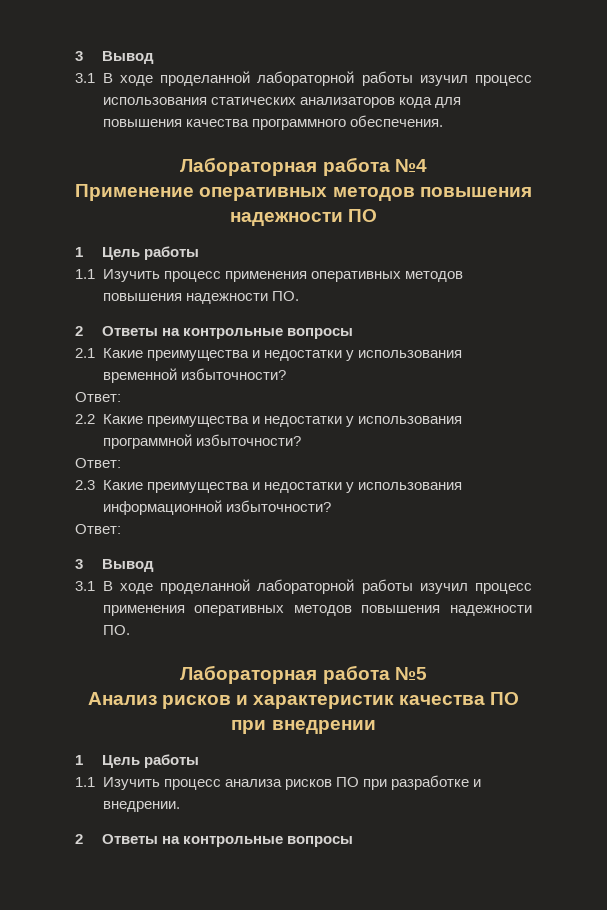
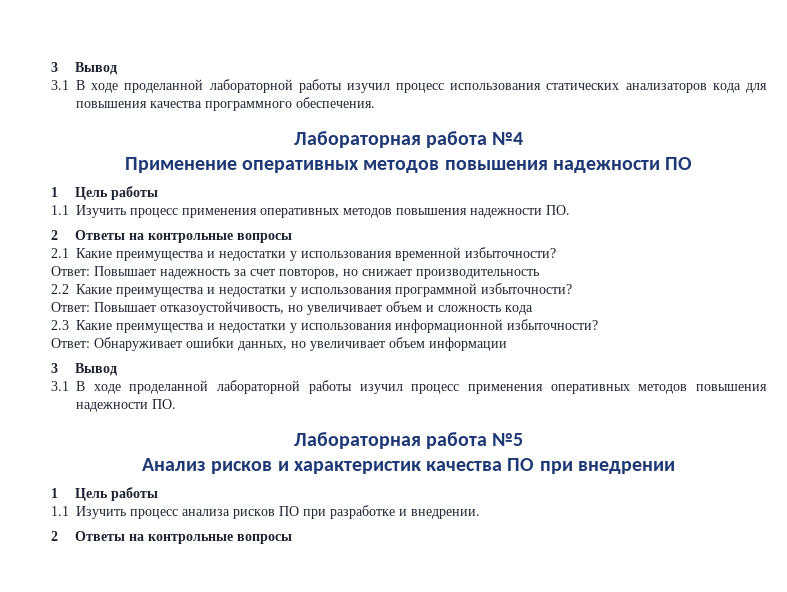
  2.1 Какие преимущества и недостатки у использования временной избыточности?
- Ответ:
+ Ответ: Повышает надежность за счет повторов, но снижает производительность
  2.2 Какие преимущества и недостатки у использования программной избыточности?
- Ответ:
+ Ответ: Повышает отказоустойчивость, но увеличивает объем и сложность кода
  2.3 Какие преимущества и недостатки у использования информационной избыточности?
- Ответ:
+ Ответ: Обнаруживает ошибки данных, но увеличивает объем информации

